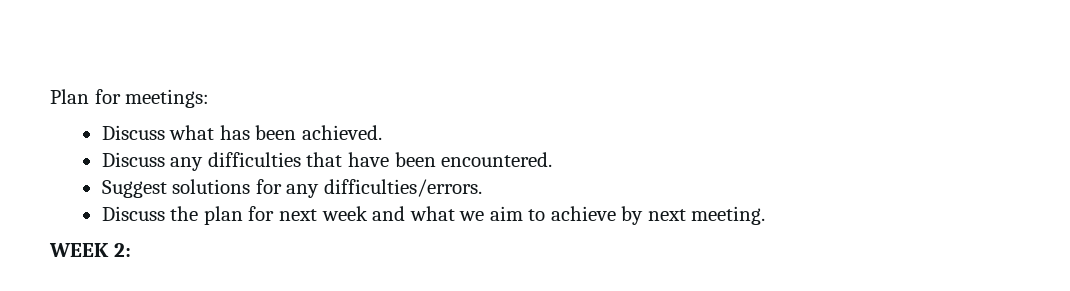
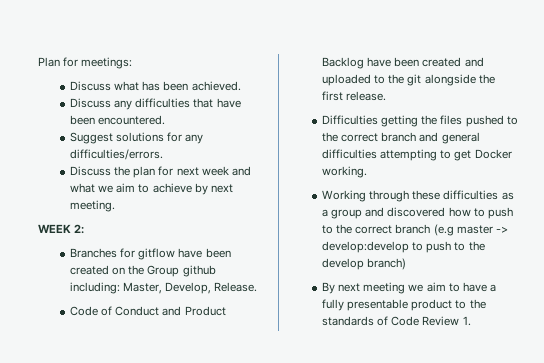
+ Branches for gitflow have been created on the Group github including: Master, Develop, Release.
+ Code of Conduct and Product Backlog have been created and uploaded to the git alongside the first release.
+ Difficulties getting the files pushed to the correct branch and general difficulties attempting to get Docker working.
+ Working through these difficulties as a group and discovered how to push to the correct branch (e.g master -> develop:develop to push to the develop branch)
+ By next meeting we aim to have a fully presentable product to the standards of Code Review 1.

